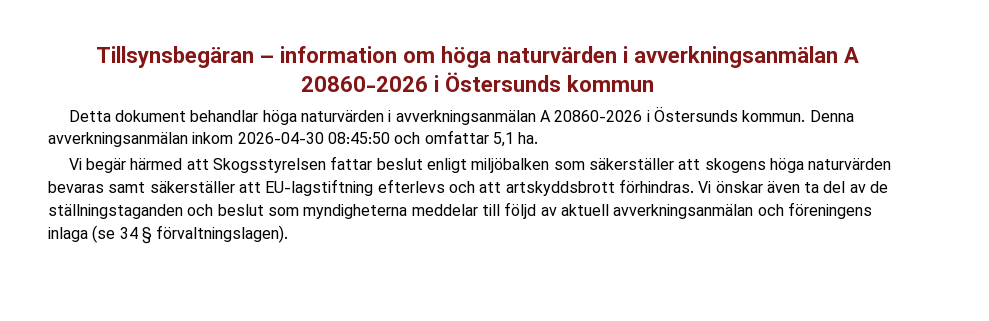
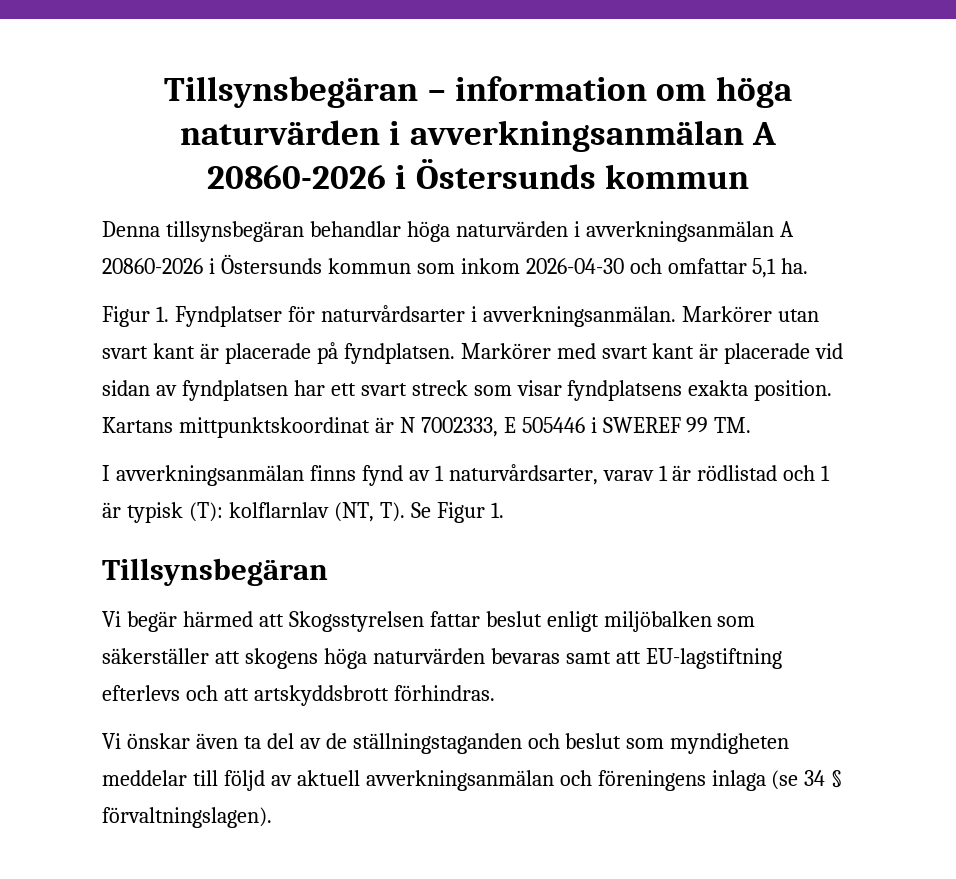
- Detta dokument behandlar höga naturvärden i avverkningsanmälan A 20860-2026 i Östersunds kommun. Denna avverkningsanmälan inkom 2026-04-30 08:45:50 och omfattar 5,1 ha.
+ Denna tillsynsbegäran behandlar höga naturvärden i avverkningsanmälan A 20860-2026 i Östersunds kommun som inkom 2026-04-30 och omfattar 5,1 ha.
+ Figur 1. Fyndplatser för naturvårdsarter i avverkningsanmälan. Markörer utan svart kant är placerade på fyndplatsen. Markörer med svart kant är placerade vid sidan av fyndplatsen har ett svart streck som visar fyndplatsens exakta position. Kartans mittpunktskoordinat är N 7002333, E 505446 i SWEREF 99 TM.
+ I avverkningsanmälan finns fynd av 1 naturvårdsarter, varav 1 är rödlistad och 1 är typisk (T): kolflarnlav (NT, T). Se Figur 1.
+ Tillsynsbegäran
- Vi begär härmed att Skogsstyrelsen fattar beslut enligt miljöbalken som säkerställer att skogens höga naturvärden bevaras samt säkerställer att EU-lagstiftning efterlevs och att artskyddsbrott förhindras. Vi önskar även ta del av de ställningstaganden och beslut som myndigheterna meddelar till följd av aktuell avverkningsanmälan och föreningens inlaga (se 34 § förvaltningslagen).
+ Vi begär härmed att Skogsstyrelsen fattar beslut enligt miljöbalken som säkerställer att skogens höga naturvärden bevaras samt att EU-lagstiftning efterlevs och att artskyddsbrott förhindras.
+ Vi önskar även ta del av de ställningstaganden och beslut som myndigheten meddelar till följd av aktuell avverkningsanmälan och föreningens inlaga (se 34 § förvaltningslagen).

